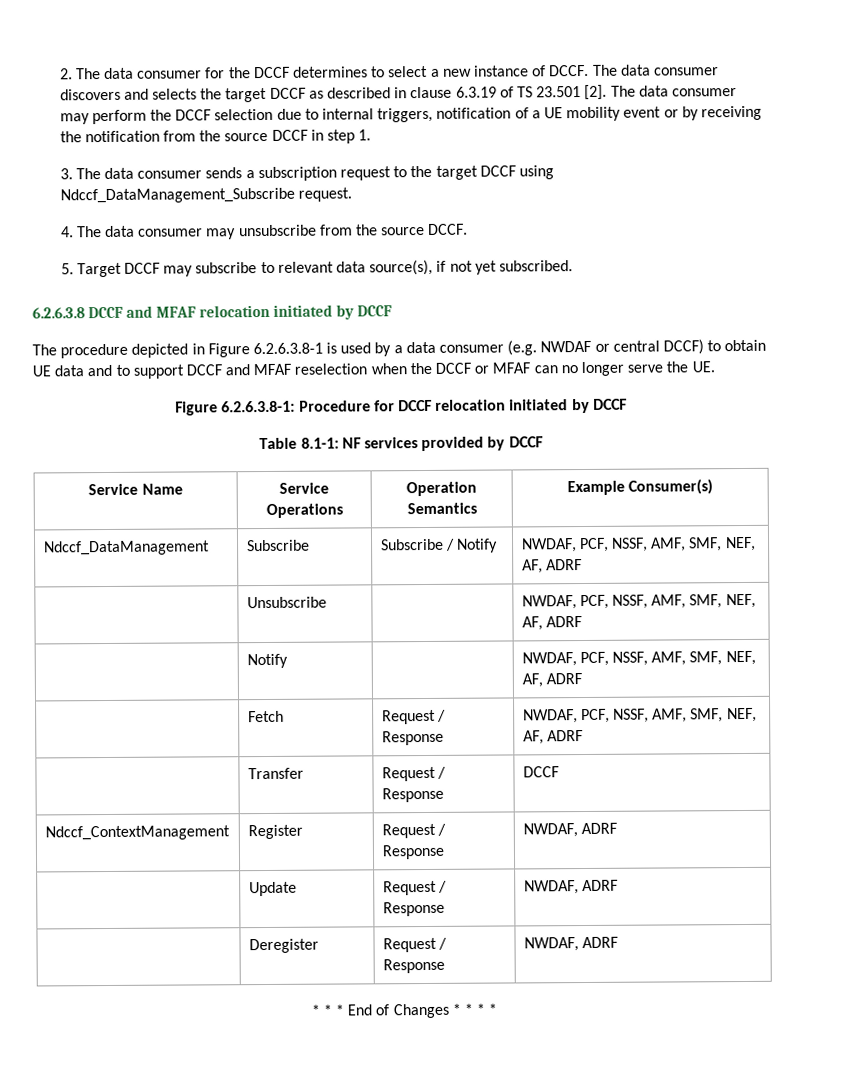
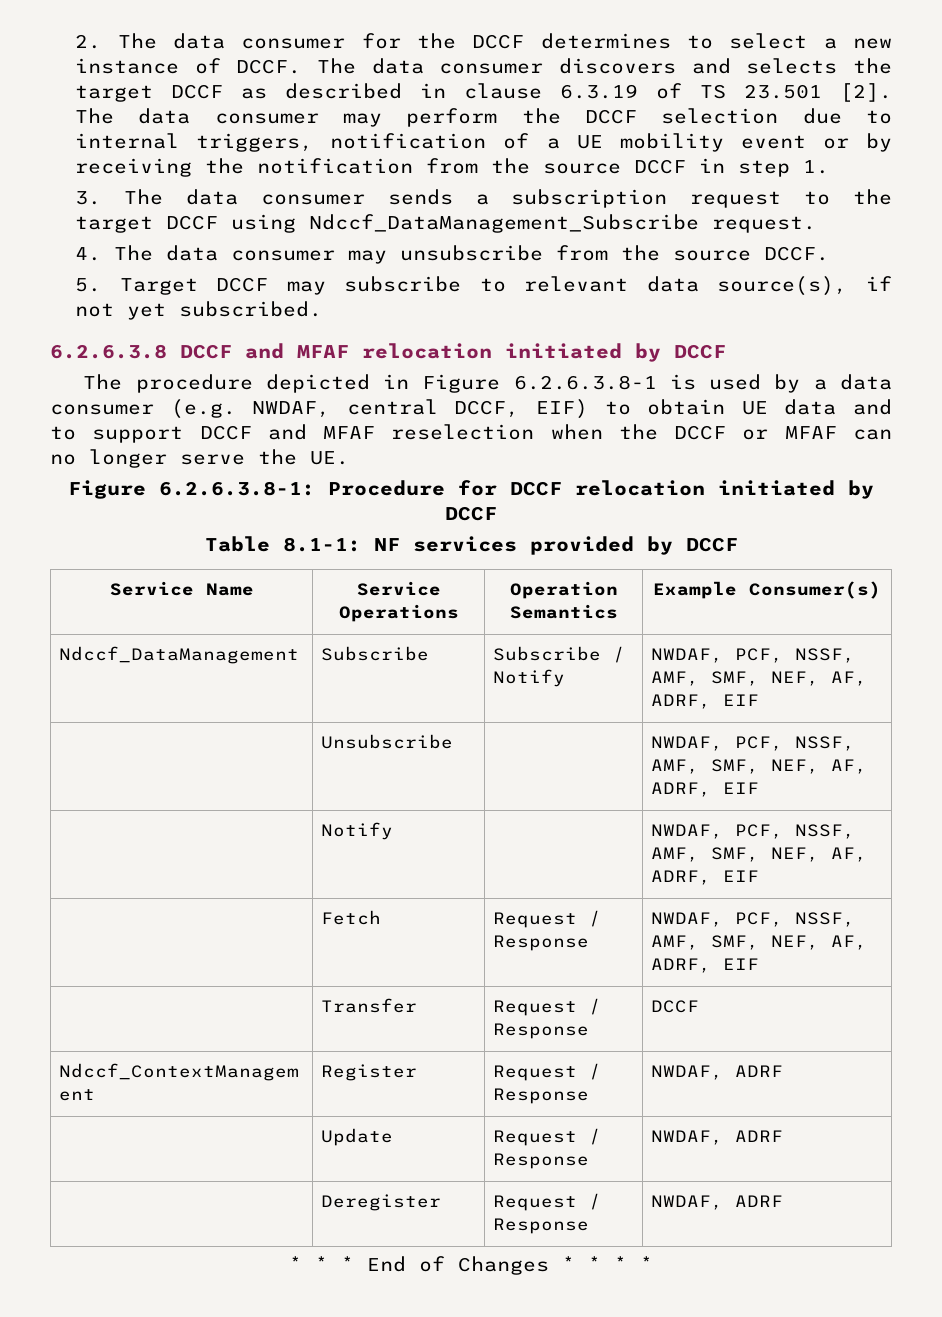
- The procedure depicted in Figure 6.2.6.3.8-1 is used by a data consumer (e.g. NWDAF or central DCCF) to obtain UE data and to support DCCF and MFAF reselection when the DCCF or MFAF can no longer serve the UE.
+ The procedure depicted in Figure 6.2.6.3.8-1 is used by a data consumer (e.g. NWDAF, central DCCF, EIF) to obtain UE data and to support DCCF and MFAF reselection when the DCCF or MFAF can no longer serve the UE.
- Ndccf_DataManagement | Subscribe | Subscribe / Notify | NWDAF, PCF, NSSF, AMF, SMF, NEF, AF, ADRF
+ Ndccf_DataManagement | Subscribe | Subscribe / Notify | NWDAF, PCF, NSSF, AMF, SMF, NEF, AF, ADRF, EIF
- | Unsubscribe | | NWDAF, PCF, NSSF, AMF, SMF, NEF, AF, ADRF
+ | Unsubscribe | | NWDAF, PCF, NSSF, AMF, SMF, NEF, AF, ADRF, EIF
- | Notify | | NWDAF, PCF, NSSF, AMF, SMF, NEF, AF, ADRF
+ | Notify | | NWDAF, PCF, NSSF, AMF, SMF, NEF, AF, ADRF, EIF
- | Fetch | Request / Response | NWDAF, PCF, NSSF, AMF, SMF, NEF, AF, ADRF
+ | Fetch | Request / Response | NWDAF, PCF, NSSF, AMF, SMF, NEF, AF, ADRF, EIF

